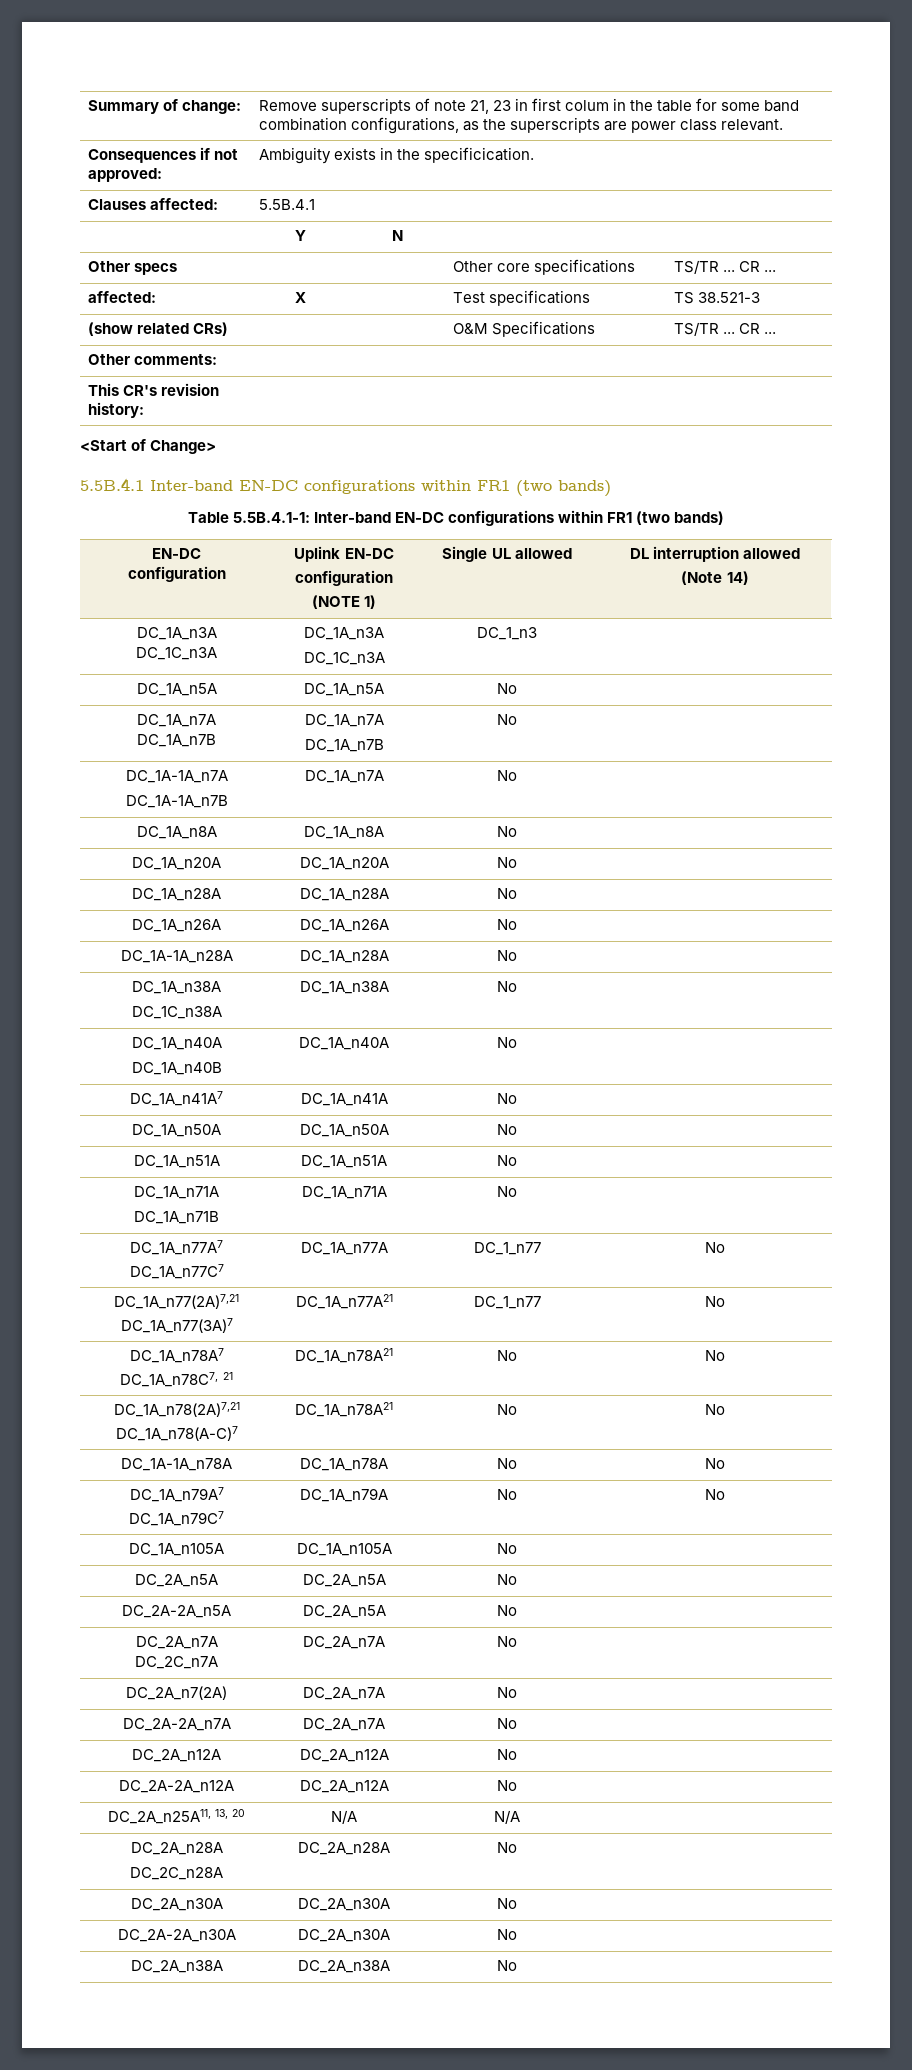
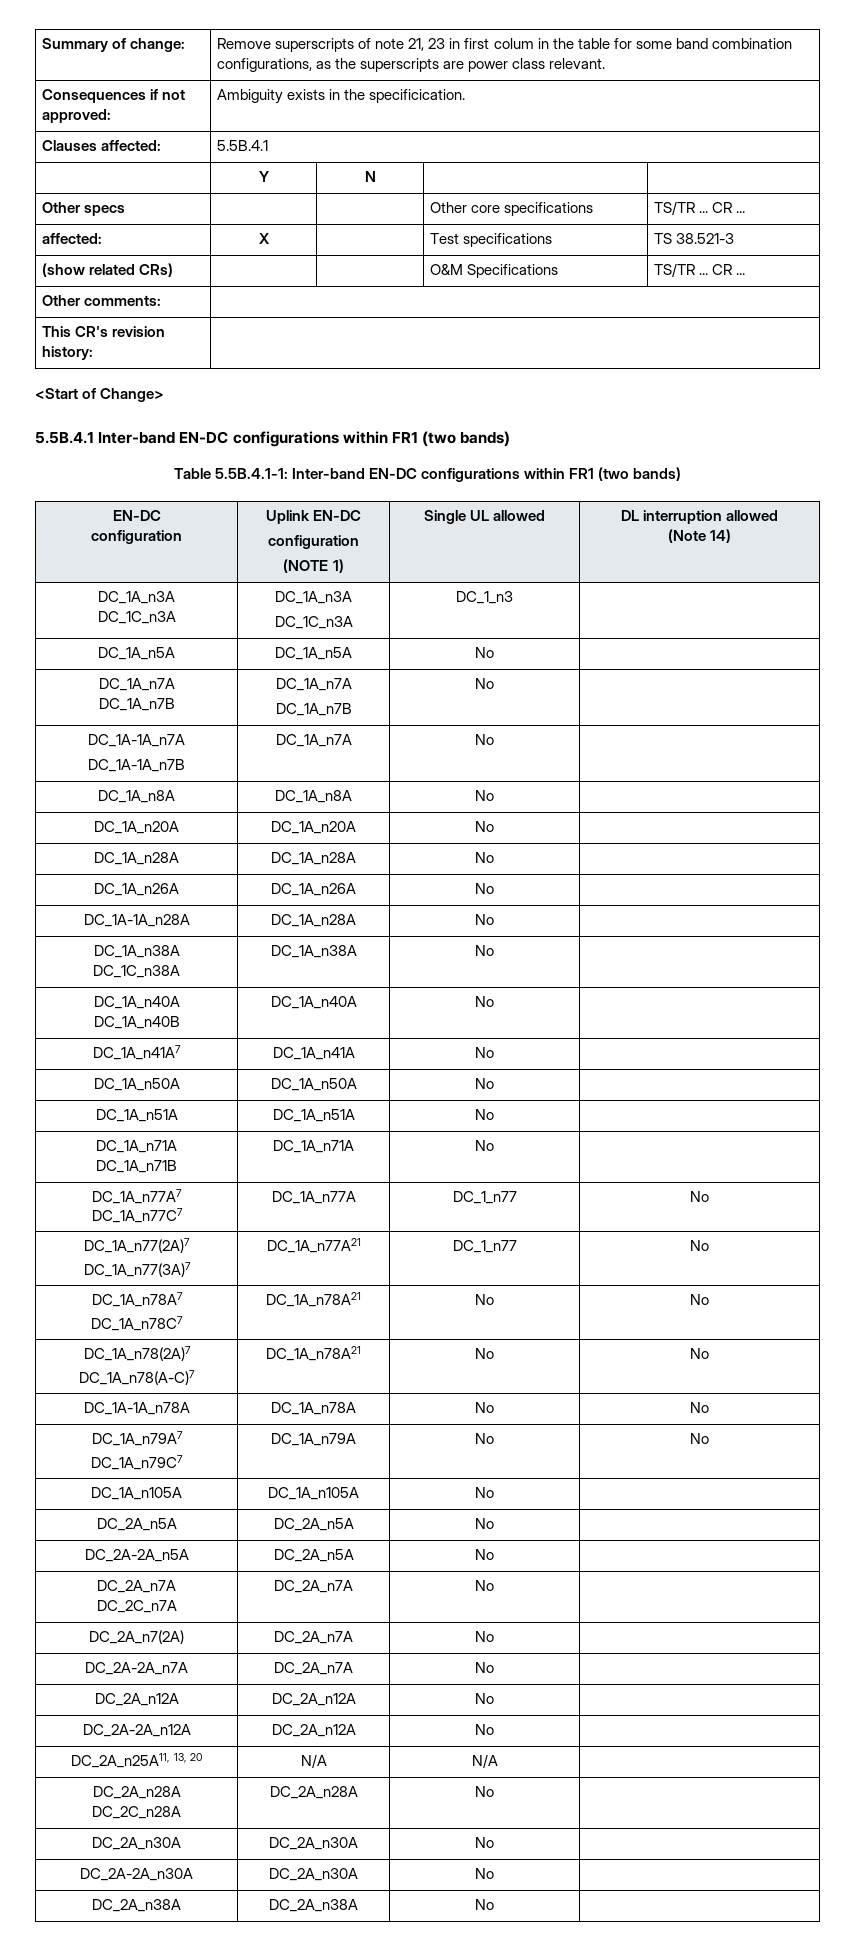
- DC_1A_n77(2A)7,21
+ DC_1A_n77(2A)7
  DC_1A_n78A7
- DC_1A_n78C7, 21 | DC_1A_n78A21 | No | No
- DC_1A_n78(2A)7,21
+ DC_1A_n78C7 | DC_1A_n78A21 | No | No
+ DC_1A_n78(2A)7

